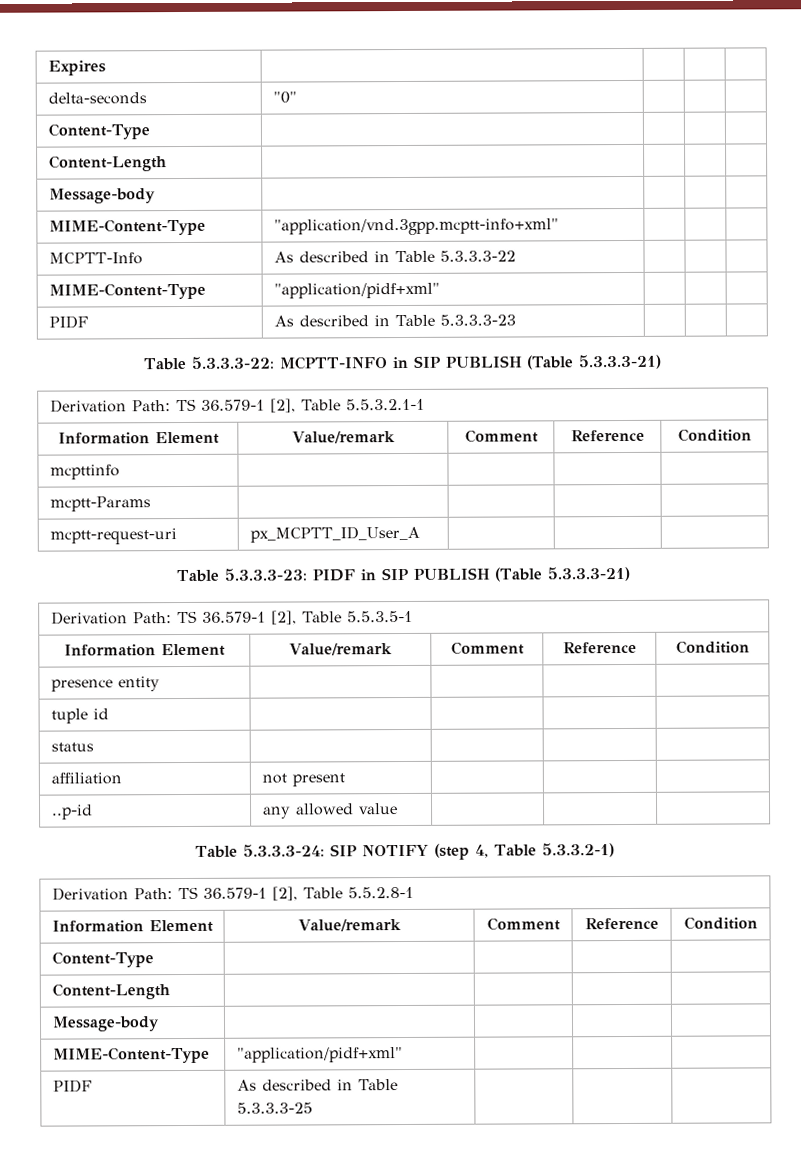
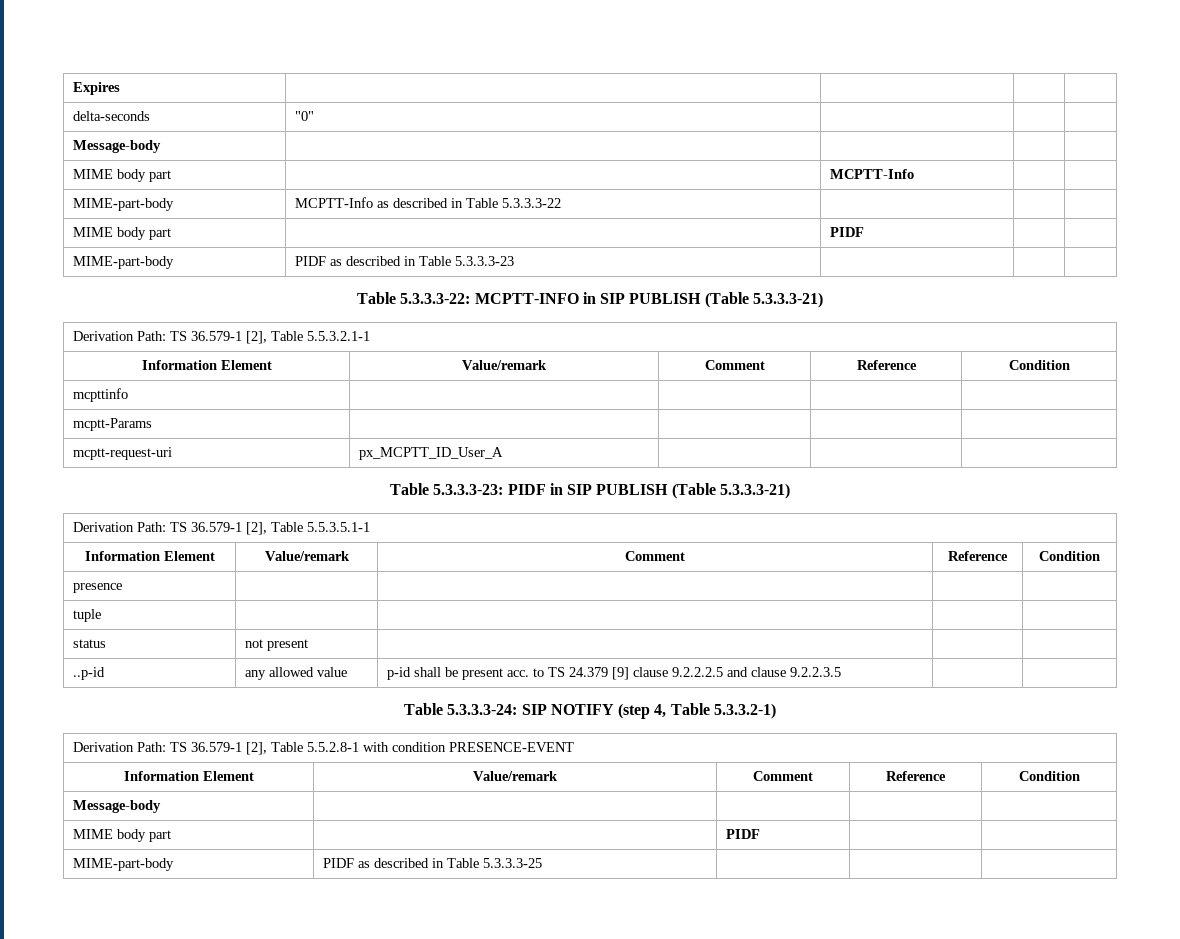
  delta-seconds | "0" | | |
- Content-Type | | | |
- Content-Length | | | |
  Message-body | | | |
- MIME-Content-Type | "application/vnd.3gpp.mcptt-info+xml" | | |
- MCPTT-Info | As described in Table 5.3.3.3-22 | | |
- MIME-Content-Type | "application/pidf+xml" | | |
- PIDF | As described in Table 5.3.3.3-23 | | |
+ MIME body part | | MCPTT-Info | |
+ MIME-part-body | MCPTT-Info as described in Table 5.3.3.3-22 | | |
+ MIME body part | | PIDF | |
+ MIME-part-body | PIDF as described in Table 5.3.3.3-23 | | |
- Derivation Path: TS 36.579-1 [2], Table 5.5.3.5-1
+ Derivation Path: TS 36.579-1 [2], Table 5.5.3.5.1-1
- presence entity | | | |
+ presence | | | |
- tuple id | | | |
+ tuple | | | |
- status | | | |
- affiliation | not present | | |
+ status | not present | | |
- ..p-id | any allowed value | | |
+ ..p-id | any allowed value | p-id shall be present acc. to TS 24.379 [9] clause 9.2.2.2.5 and clause 9.2.2.3.5 | |
- Derivation Path: TS 36.579-1 [2], Table 5.5.2.8-1
+ Derivation Path: TS 36.579-1 [2], Table 5.5.2.8-1 with condition PRESENCE-EVENT
  Information Element | Value/remark | Comment | Reference | Condition
- Content-Type | | | |
- Content-Length | | | |
  Message-body | | | |
- MIME-Content-Type | "application/pidf+xml" | | |
- PIDF | As described in Table 5.3.3.3-25 | | |
+ MIME body part | | PIDF | |
+ MIME-part-body | PIDF as described in Table 5.3.3.3-25 | | |

